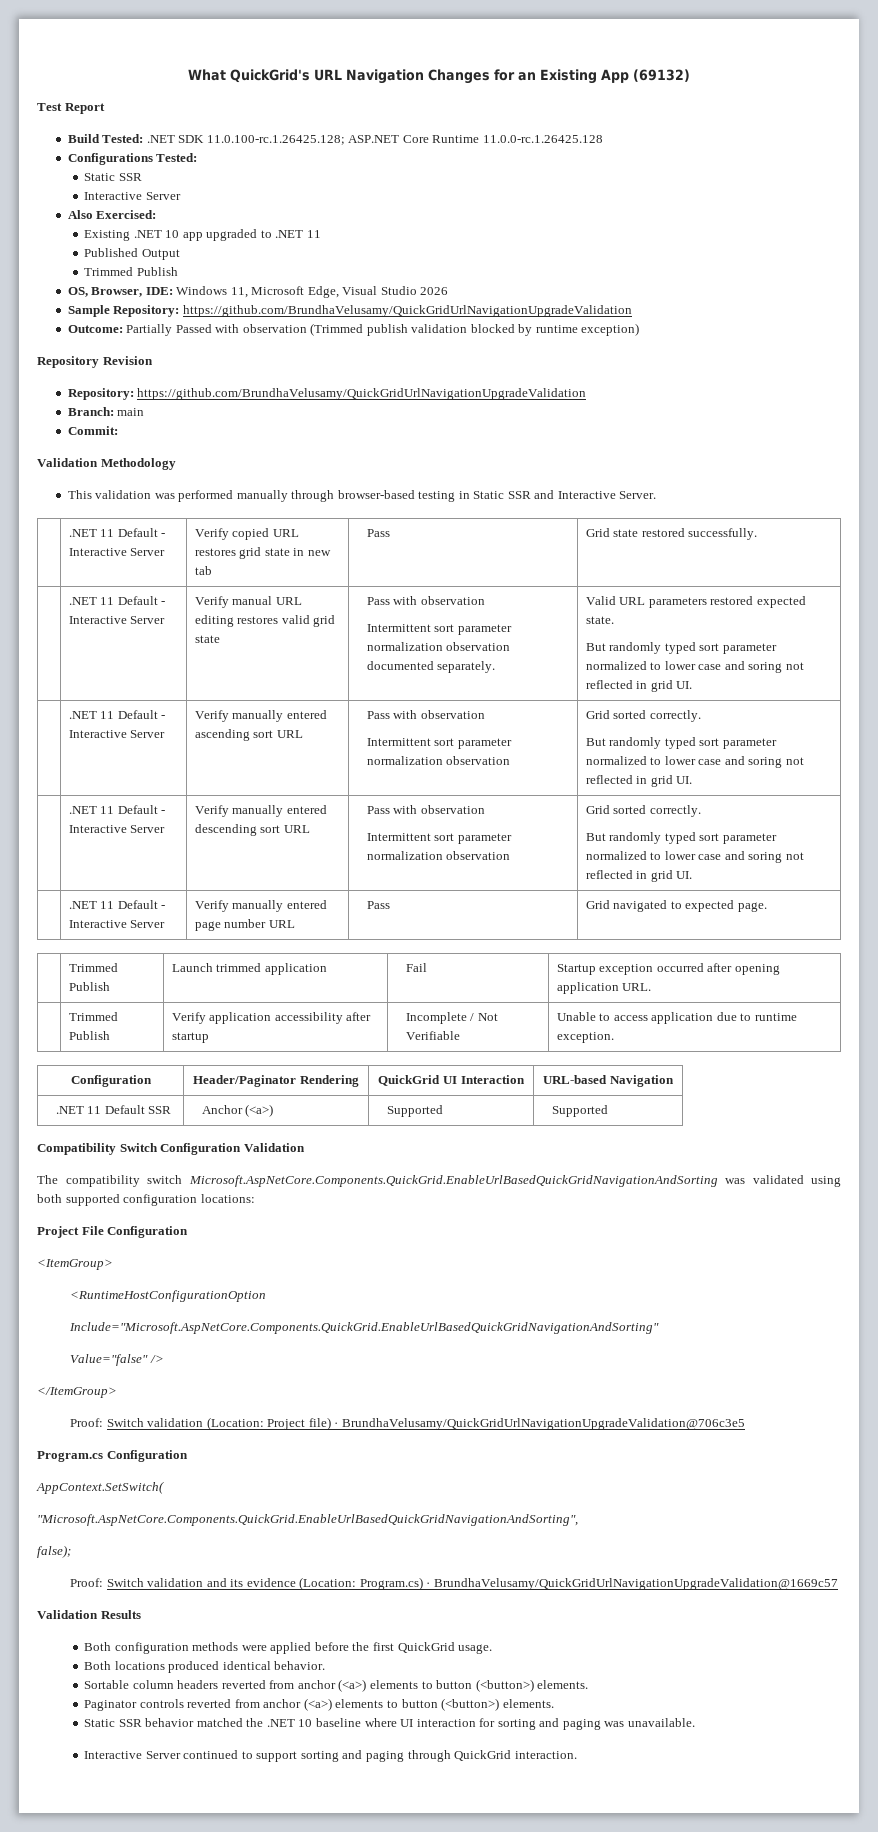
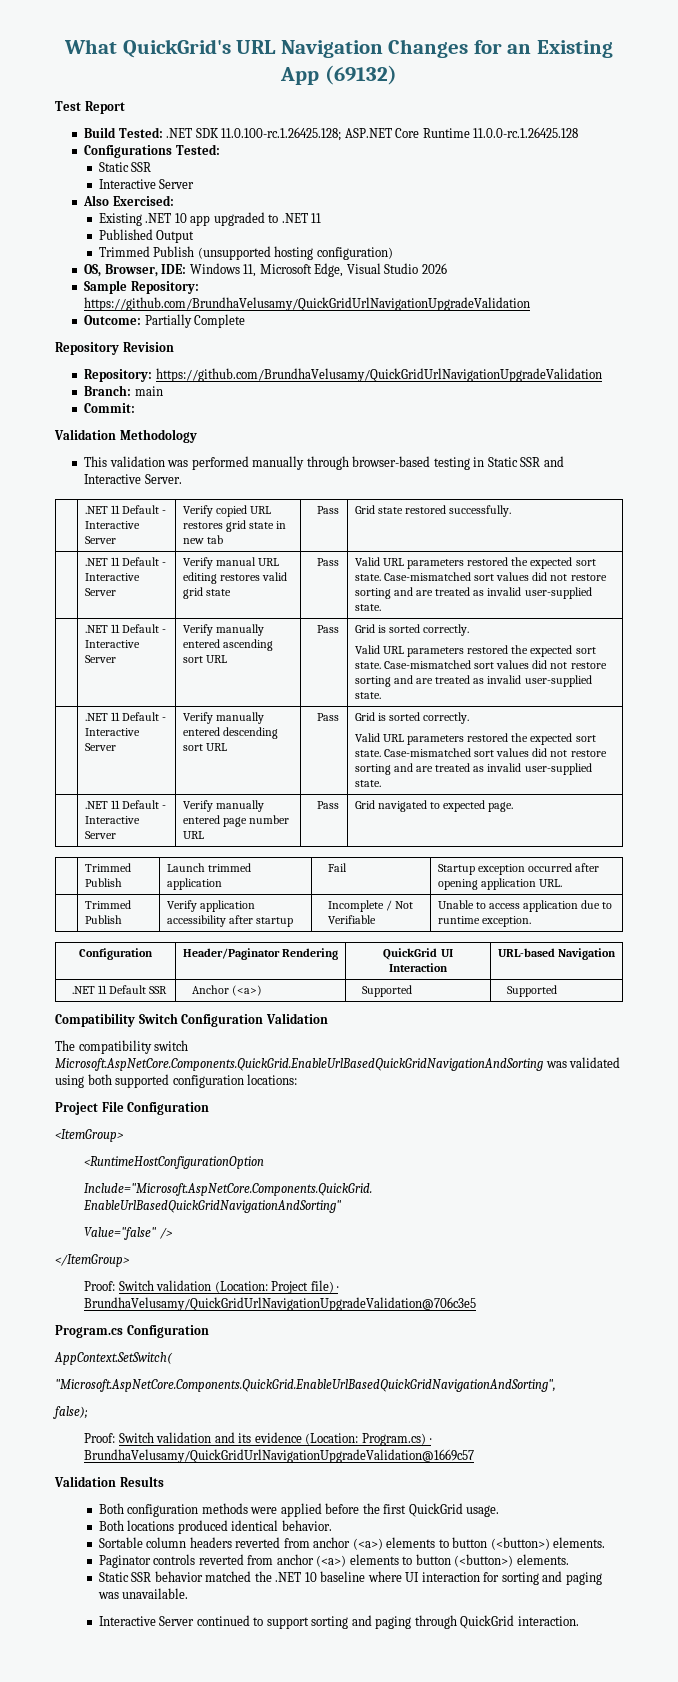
  Published Output
- Trimmed Publish
+ Trimmed Publish (unsupported hosting configuration)
- Outcome: Partially Passed with observation (Trimmed publish validation blocked by runtime exception)
+ Outcome: Partially Complete
- Verify manual URL editing restores valid grid state | Pass with observation
- Intermittent sort parameter normalization observation documented separately. | Valid URL parameters restored expected state.
- But randomly typed sort parameter normalized to lower case and soring not reflected in grid UI.
+ Verify manual URL editing restores valid grid state | Pass | Valid URL parameters restored the expected sort state. Case-mismatched sort values did not restore sorting and are treated as invalid user-supplied state.
- | .NET 11 Default - Interactive Server | Verify manually entered ascending sort URL | Pass with observation
- Intermittent sort parameter normalization observation | Grid sorted correctly.
- But randomly typed sort parameter normalized to lower case and soring not reflected in grid UI.
+ | .NET 11 Default - Interactive Server | Verify manually entered ascending sort URL | Pass | Grid is sorted correctly.
+ Valid URL parameters restored the expected sort state. Case-mismatched sort values did not restore sorting and are treated as invalid user-supplied state.
- | .NET 11 Default - Interactive Server | Verify manually entered descending sort URL | Pass with observation
- Intermittent sort parameter normalization observation | Grid sorted correctly.
- But randomly typed sort parameter normalized to lower case and soring not reflected in grid UI.
+ | .NET 11 Default - Interactive Server | Verify manually entered descending sort URL | Pass | Grid is sorted correctly.
+ Valid URL parameters restored the expected sort state. Case-mismatched sort values did not restore sorting and are treated as invalid user-supplied state.

